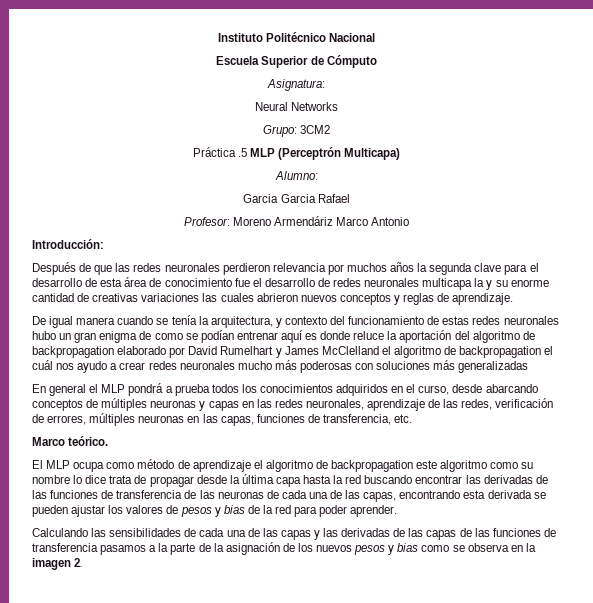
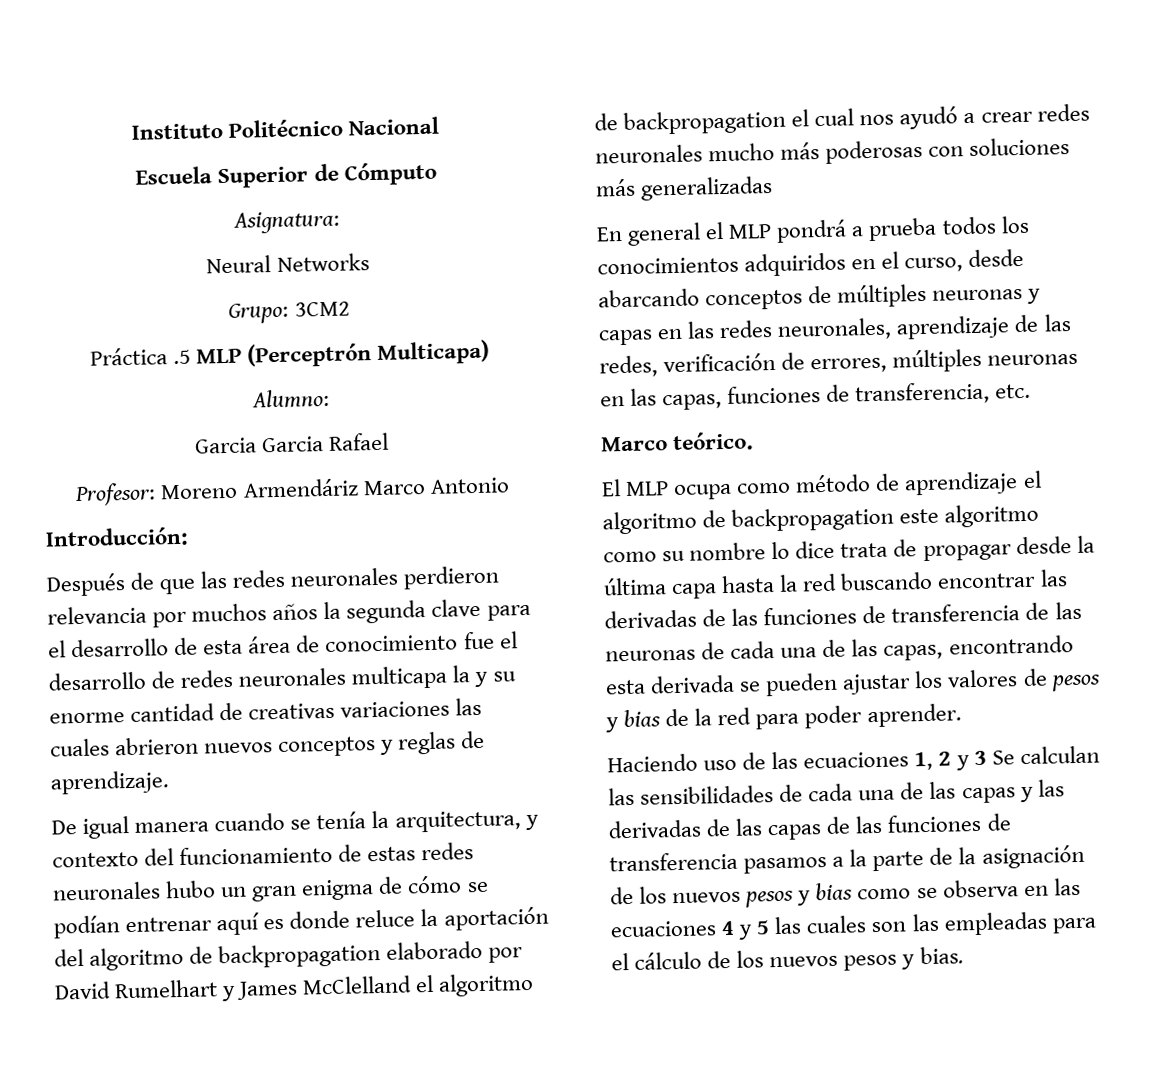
- De igual manera cuando se tenía la arquitectura, y contexto del funcionamiento de estas redes neuronales hubo un gran enigma de como se podían entrenar aquí es donde reluce la aportación del algoritmo de backpropagation elaborado por David Rumelhart y James McClelland el algoritmo de backpropagation el cuál nos ayudo a crear redes neuronales mucho más poderosas con soluciones más generalizadas
+ De igual manera cuando se tenía la arquitectura, y contexto del funcionamiento de estas redes neuronales hubo un gran enigma de cómo se podían entrenar aquí es donde reluce la aportación del algoritmo de backpropagation elaborado por David Rumelhart y James McClelland el algoritmo de backpropagation el cual nos ayudó a crear redes neuronales mucho más poderosas con soluciones más generalizadas
- Calculando las sensibilidades de cada una de las capas y las derivadas de las capas de las funciones de transferencia pasamos a la parte de la asignación de los nuevos pesos y bias como se observa en la imagen 2.
+ Haciendo uso de las ecuaciones 1, 2 y 3 Se calculan las sensibilidades de cada una de las capas y las derivadas de las capas de las funciones de transferencia pasamos a la parte de la asignación de los nuevos pesos y bias como se observa en las ecuaciones 4 y 5 las cuales son las empleadas para el cálculo de los nuevos pesos y bias.

